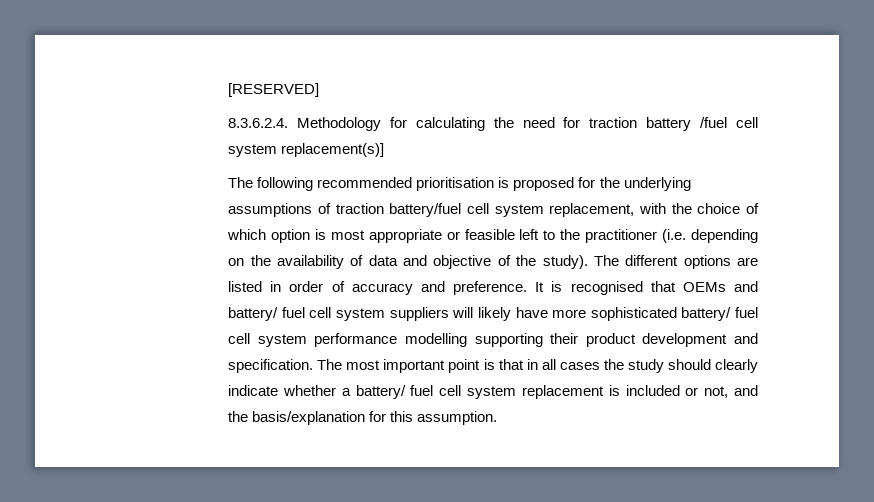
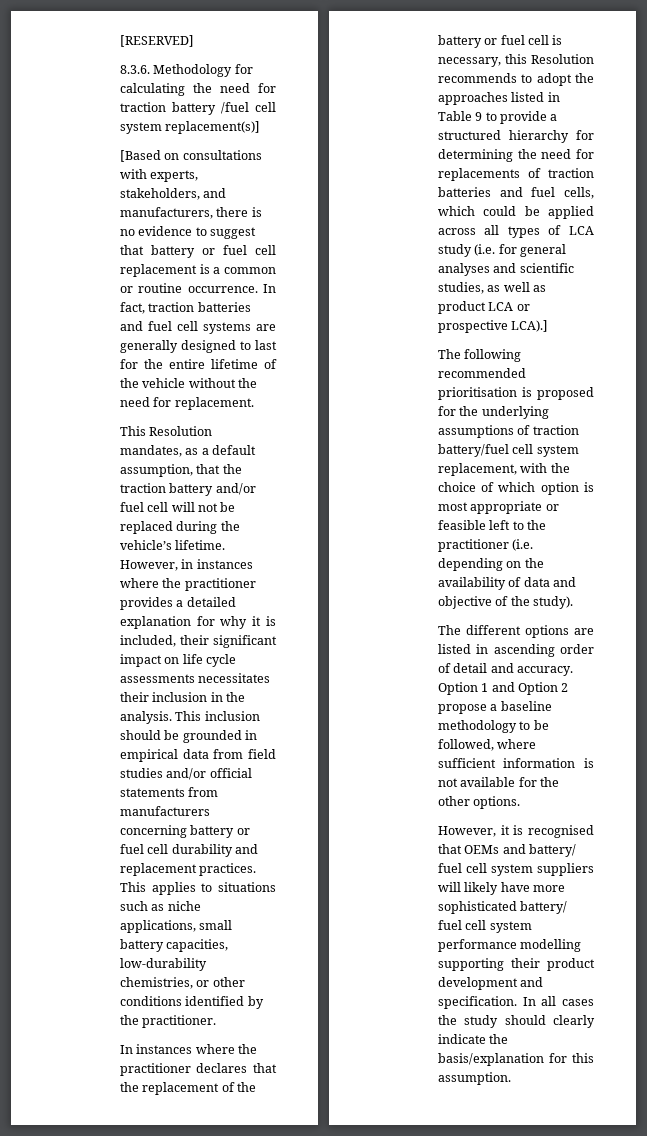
- 8.3.6.2.4. Methodology for calculating the need for traction battery /fuel cell system replacement(s)]
+ 8.3.6. Methodology for calculating the need for traction battery /fuel cell system replacement(s)]
+ [Based on consultations with experts, stakeholders, and manufacturers, there is no evidence to suggest that battery or fuel cell replacement is a common or routine occurrence. In fact, traction batteries and fuel cell systems are generally designed to last for the entire lifetime of the vehicle without the need for replacement.
+ This Resolution mandates, as a default assumption, that the traction battery and/or fuel cell will not be replaced during the vehicle’s lifetime. However, in instances where the practitioner provides a detailed explanation for why it is included, their significant impact on life cycle assessments necessitates their inclusion in the analysis. This inclusion should be grounded in empirical data from field studies and/or official statements from manufacturers concerning battery or fuel cell durability and replacement practices. This applies to situations such as niche applications, small battery capacities, low-durability chemistries, or other conditions identified by the practitioner.
+ In instances where the practitioner declares that the replacement of the battery or fuel cell is necessary, this Resolution recommends to adopt the approaches listed in Table 9 to provide a structured hierarchy for determining the need for replacements of traction batteries and fuel cells, which could be applied across all types of LCA study (i.e. for general analyses and scientific studies, as well as product LCA or prospective LCA).]
- The following recommended prioritisation is proposed for the underlying assumptions of traction battery/fuel cell system replacement, with the choice of which option is most appropriate or feasible left to the practitioner (i.e. depending on the availability of data and objective of the study). The different options are listed in order of accuracy and preference. It is recognised that OEMs and battery/ fuel cell system suppliers will likely have more sophisticated battery/ fuel cell system performance modelling supporting their product development and specification.
+ The following recommended prioritisation is proposed for the underlying assumptions of traction battery/fuel cell system replacement, with the choice of which option is most appropriate or feasible left to the practitioner (i.e. depending on the availability of data and objective of the study).
+ The different options are listed in ascending order of detail and accuracy. Option 1 and Option 2 propose a baseline methodology to be followed, where sufficient information is not available for the other options.
+ However, it is recognised that OEMs and battery/ fuel cell system suppliers will likely have more sophisticated battery/ fuel cell system performance modelling supporting their product development and specification.
- The most important point is that in all cases the study should clearly indicate whether a battery/ fuel cell system replacement is included or not, and the basis/explanation for this assumption.
+ In all cases the study should clearly indicate the basis/explanation for this assumption.

